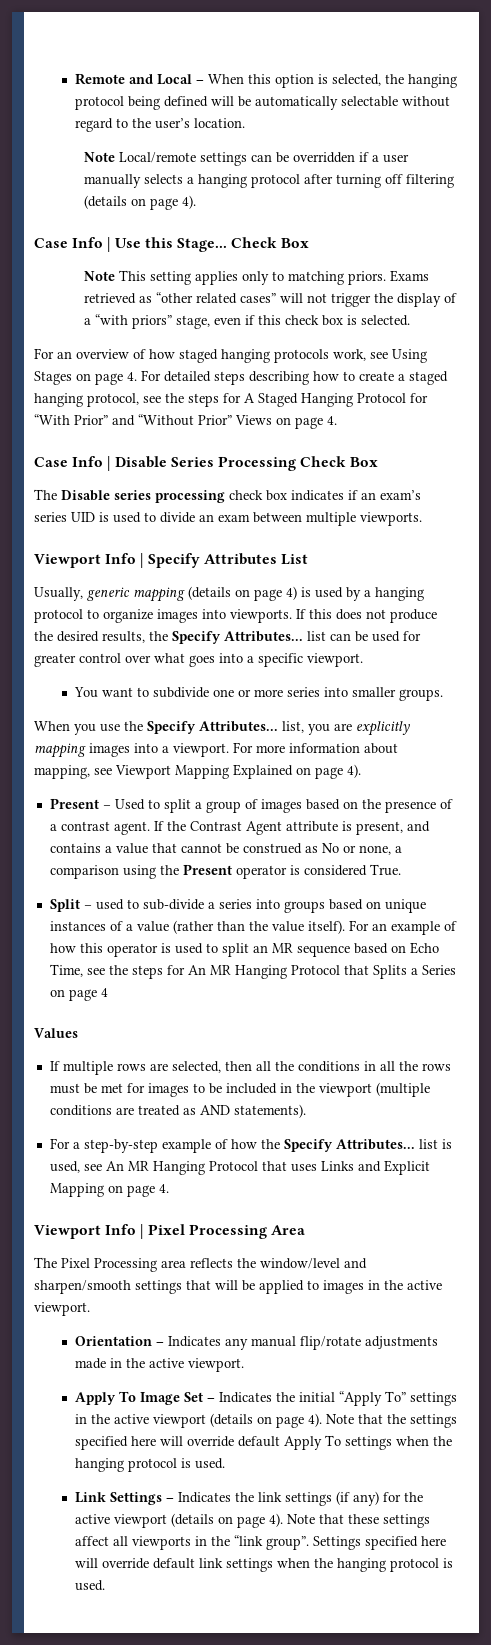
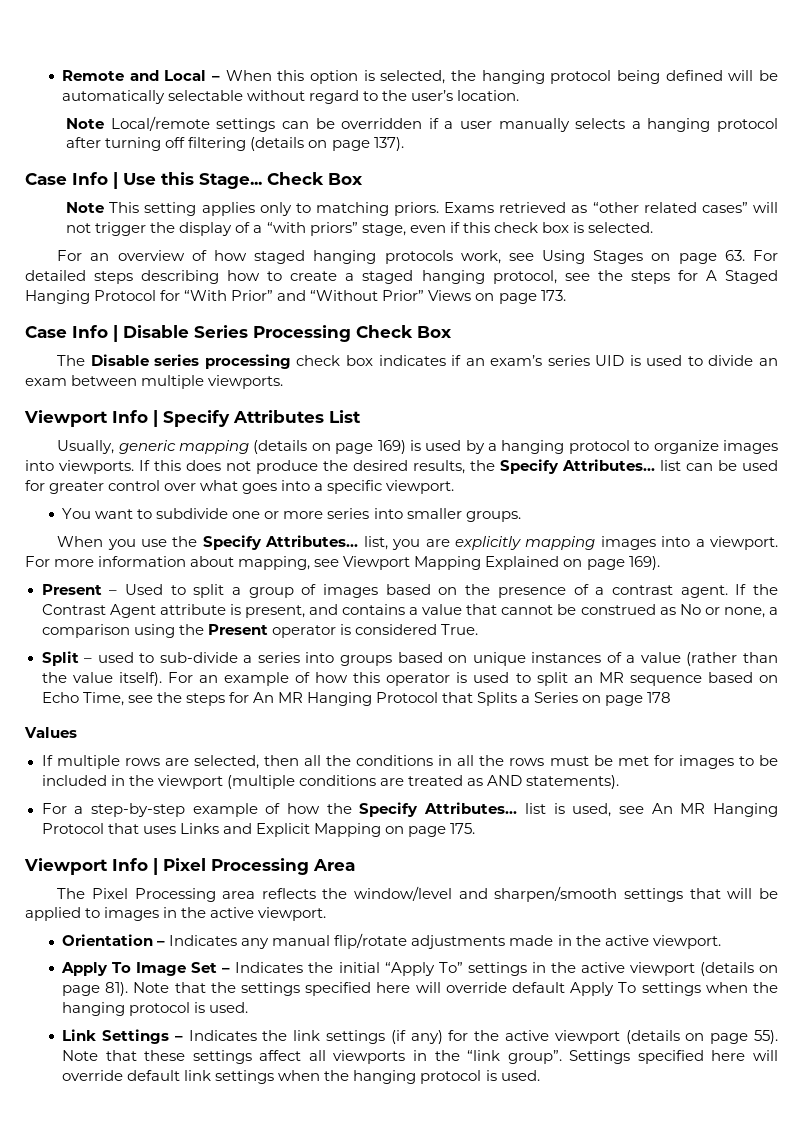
- Note Local/remote settings can be overridden if a user manually selects a hanging protocol after turning off filtering (details on page 4).
+ Note Local/remote settings can be overridden if a user manually selects a hanging protocol after turning off filtering (details on page 137).
- For an overview of how staged hanging protocols work, see Using Stages on page 4. For detailed steps describing how to create a staged hanging protocol, see the steps for A Staged Hanging Protocol for “With Prior” and “Without Prior” Views on page 4.
+ For an overview of how staged hanging protocols work, see Using Stages on page 63. For detailed steps describing how to create a staged hanging protocol, see the steps for A Staged Hanging Protocol for “With Prior” and “Without Prior” Views on page 173.
- Usually, generic mapping (details on page 4) is used by a hanging protocol to organize images into viewports.
+ Usually, generic mapping (details on page 169) is used by a hanging protocol to organize images into viewports.
- For more information about mapping, see Viewport Mapping Explained on page 4).
+ For more information about mapping, see Viewport Mapping Explained on page 169).
- For an example of how this operator is used to split an MR sequence based on Echo Time, see the steps for An MR Hanging Protocol that Splits a Series on page 4
+ For an example of how this operator is used to split an MR sequence based on Echo Time, see the steps for An MR Hanging Protocol that Splits a Series on page 178
- For a step-by-step example of how the Specify Attributes... list is used, see An MR Hanging Protocol that uses Links and Explicit Mapping on page 4.
+ For a step-by-step example of how the Specify Attributes... list is used, see An MR Hanging Protocol that uses Links and Explicit Mapping on page 175.
- Apply To Image Set – Indicates the initial “Apply To” settings in the active viewport (details on page 4).
+ Apply To Image Set – Indicates the initial “Apply To” settings in the active viewport (details on page 81).
- Link Settings – Indicates the link settings (if any) for the active viewport (details on page 4).
+ Link Settings – Indicates the link settings (if any) for the active viewport (details on page 55).

